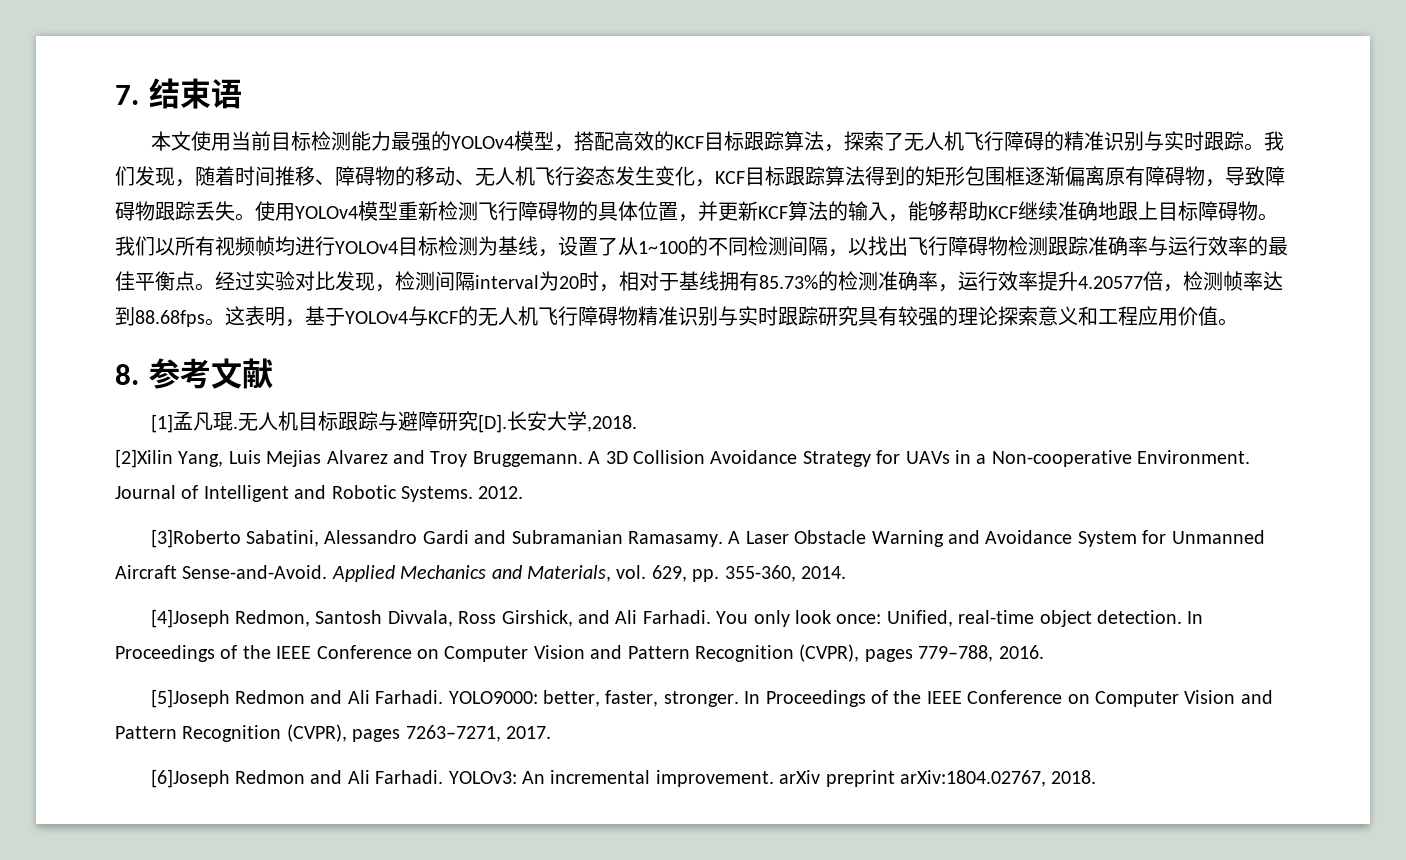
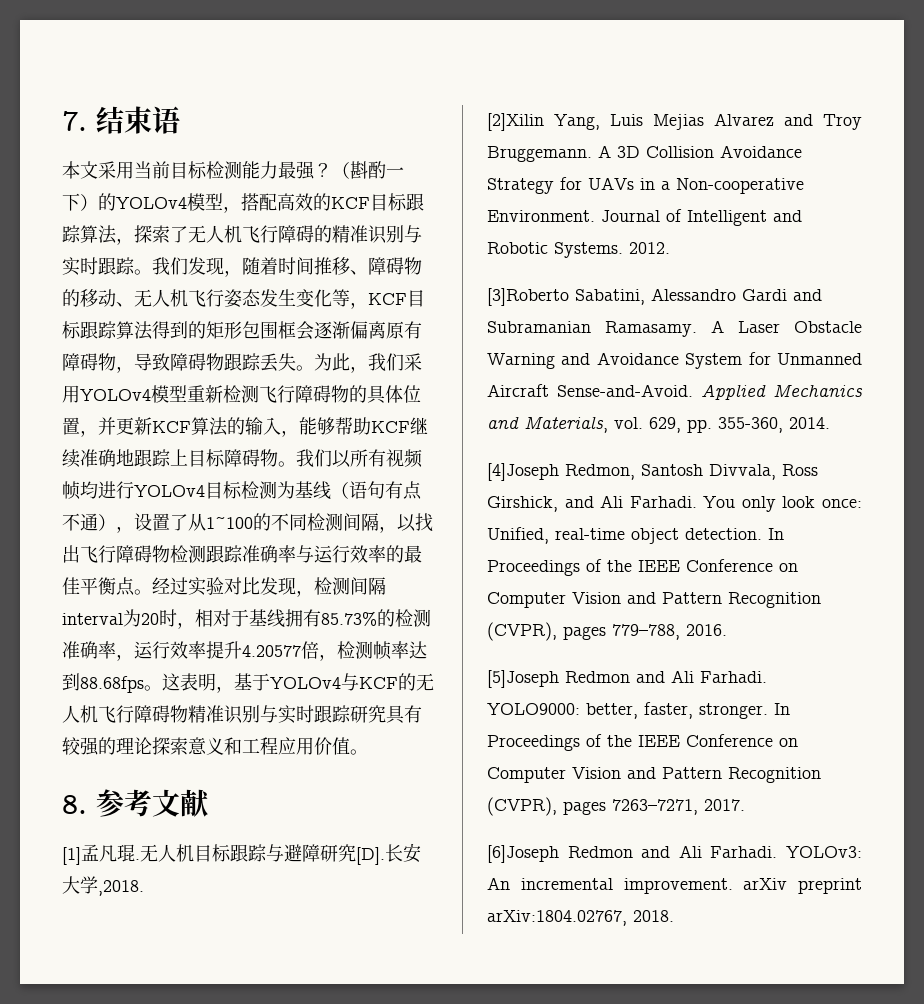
- 本文使用当前目标检测能力最强的YOLOv4模型，搭配高效的KCF目标跟踪算法，探索了无人机飞行障碍的精准识别与实时跟踪。
+ 本文采用当前目标检测能力最强？（斟酌一下）的YOLOv4模型，搭配高效的KCF目标跟踪算法，探索了无人机飞行障碍的精准识别与实时跟踪。
- 我们发现，随着时间推移、障碍物的移动、无人机飞行姿态发生变化，KCF目标跟踪算法得到的矩形包围框逐渐偏离原有障碍物，导致障碍物跟踪丢失。
+ 我们发现，随着时间推移、障碍物的移动、无人机飞行姿态发生变化等，KCF目标跟踪算法得到的矩形包围框会逐渐偏离原有障碍物，导致障碍物跟踪丢失。
- 使用YOLOv4模型重新检测飞行障碍物的具体位置，并更新KCF算法的输入，能够帮助KCF继续准确地跟上目标障碍物。
+ 为此，我们采用YOLOv4模型重新检测飞行障碍物的具体位置，并更新KCF算法的输入，能够帮助KCF继续准确地跟踪上目标障碍物。
- 我们以所有视频帧均进行YOLOv4目标检测为基线，设置了从1~100的不同检测间隔，以找出飞行障碍物检测跟踪准确率与运行效率的最佳平衡点。
+ 我们以所有视频帧均进行YOLOv4目标检测为基线（语句有点不通），设置了从1~100的不同检测间隔，以找出飞行障碍物检测跟踪准确率与运行效率的最佳平衡点。

